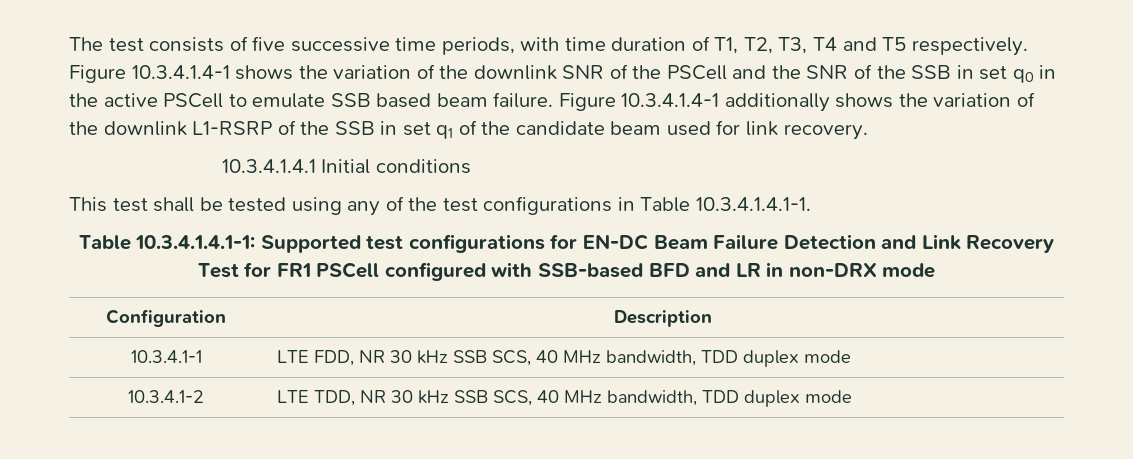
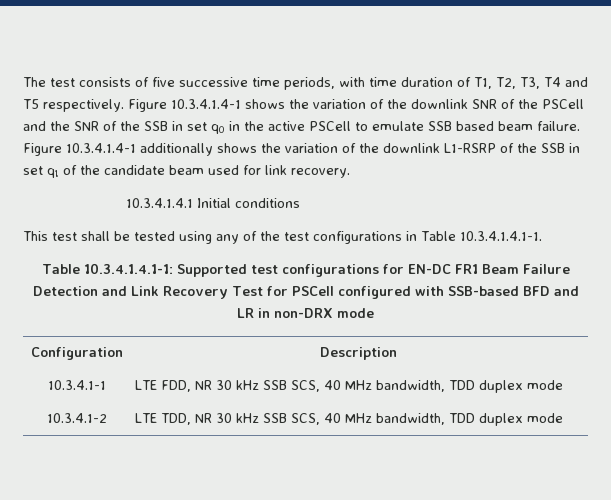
- Table 10.3.4.1.4.1-1: Supported test configurations for EN-DC Beam Failure Detection and Link Recovery Test for FR1 PSCell configured with SSB-based BFD and LR in non-DRX mode
+ Table 10.3.4.1.4.1-1: Supported test configurations for EN-DC FR1 Beam Failure Detection and Link Recovery Test for PSCell configured with SSB-based BFD and LR in non-DRX mode

